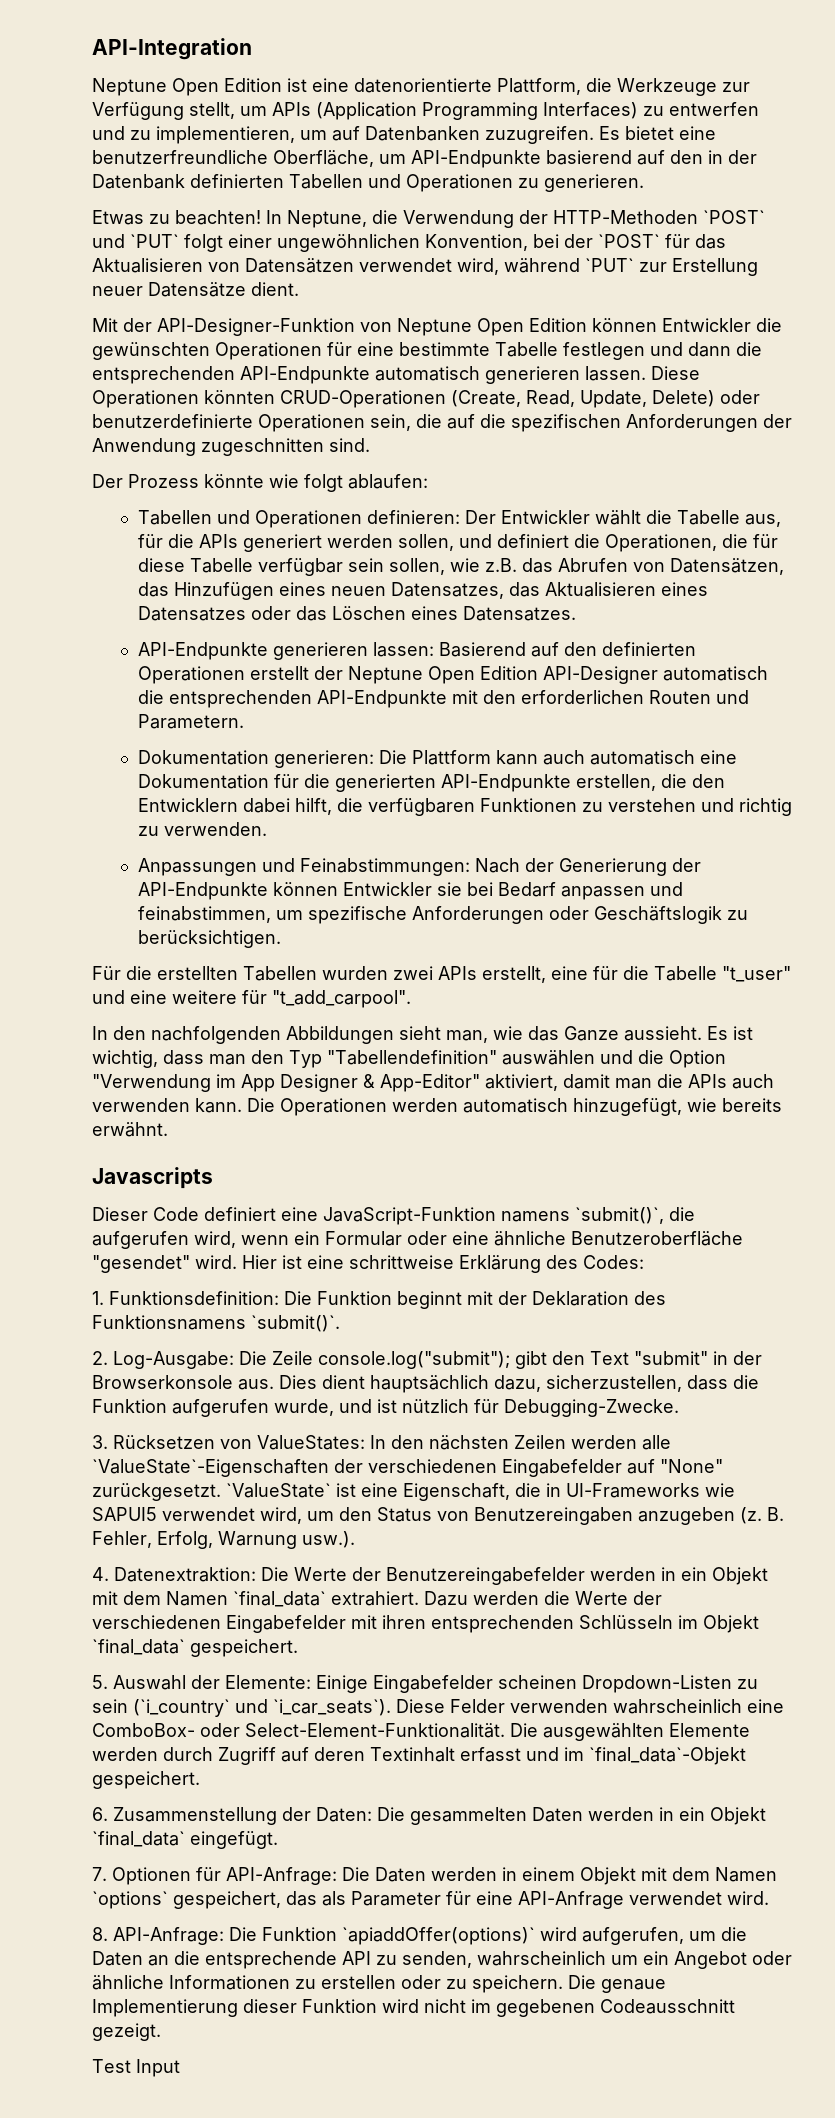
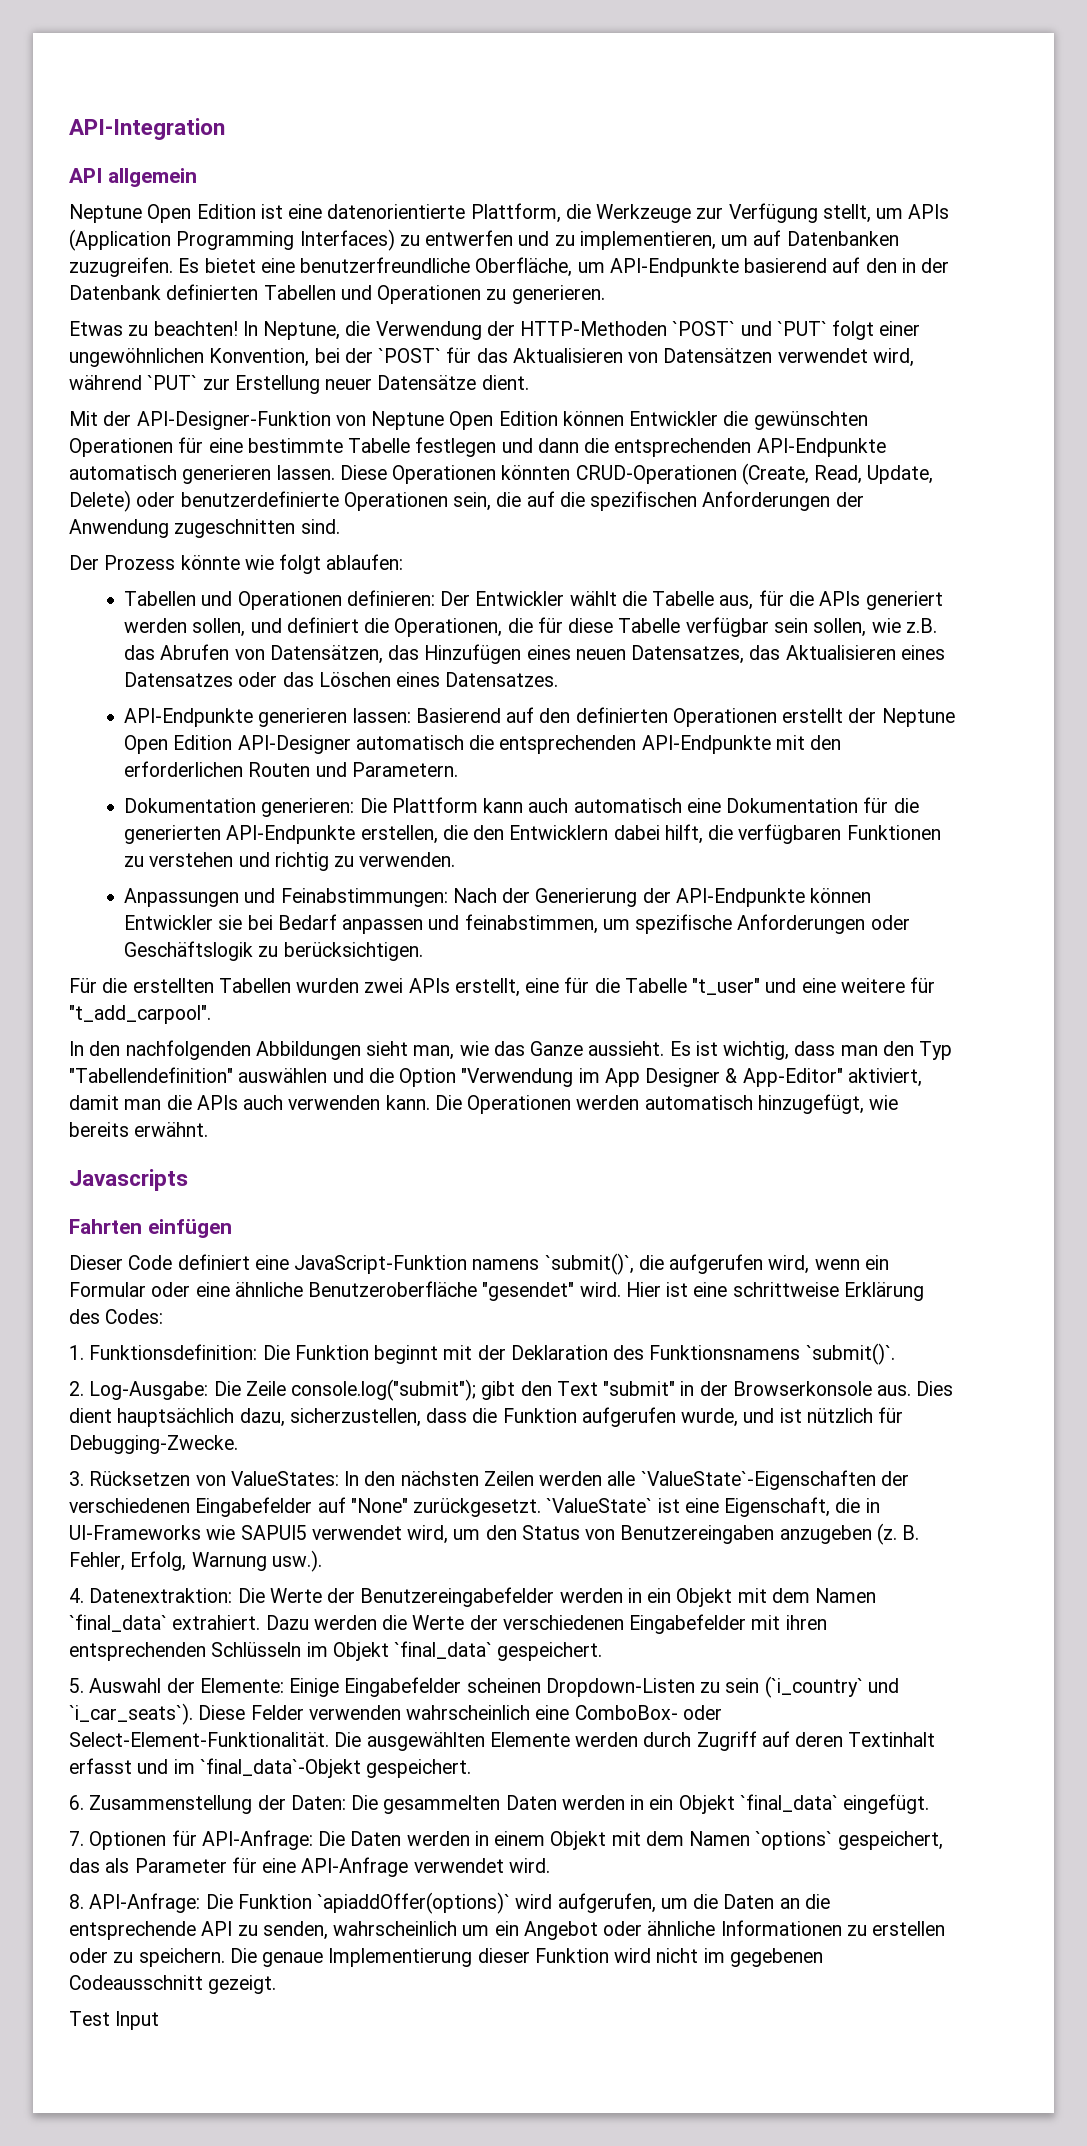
+ API allgemein
+ Fahrten einfügen

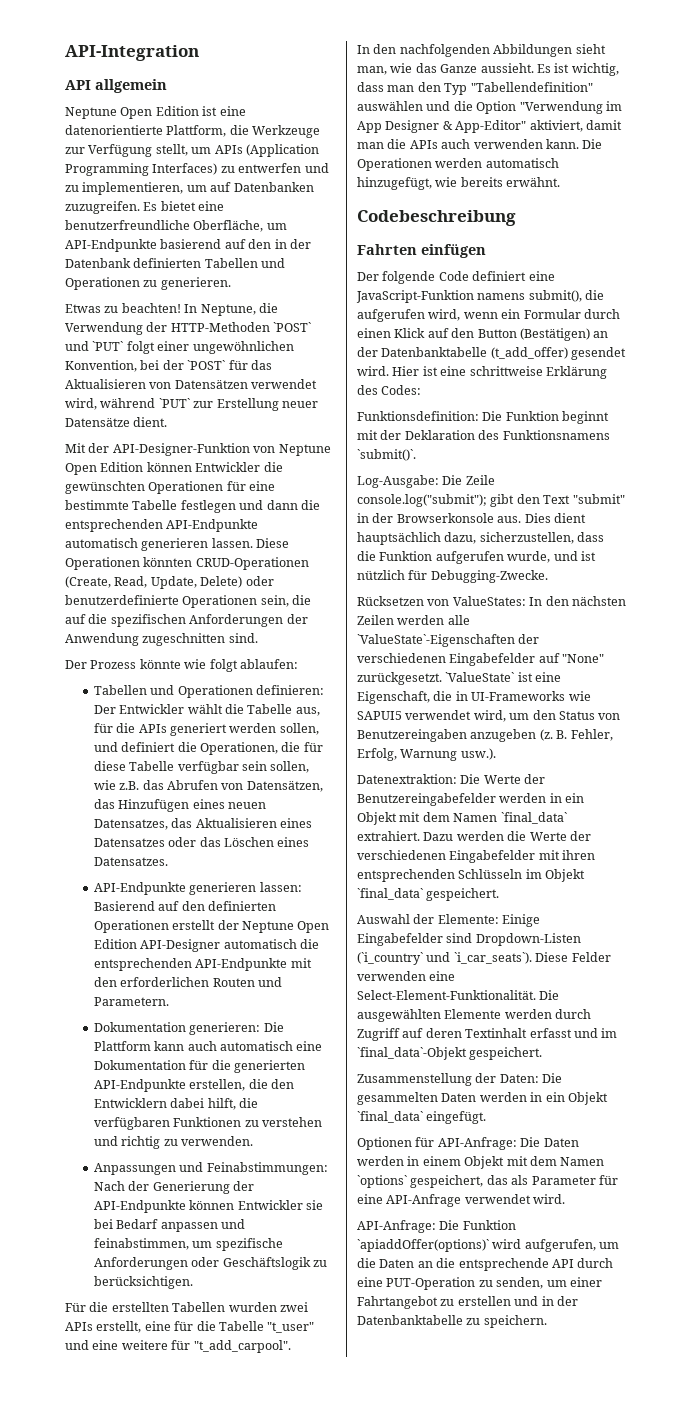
- Javascripts
+ Codebeschreibung
- Dieser Code definiert eine JavaScript-Funktion namens `submit()`, die aufgerufen wird, wenn ein Formular oder eine ähnliche Benutzeroberfläche "gesendet" wird.
+ Der folgende Code definiert eine JavaScript-Funktion namens submit(), die aufgerufen wird, wenn ein Formular durch einen Klick auf den Button (Bestätigen) an der Datenbanktabelle (t_add_offer) gesendet wird.
- 1. Funktionsdefinition: Die Funktion beginnt mit der Deklaration des Funktionsnamens `submit()`.
+ Funktionsdefinition: Die Funktion beginnt mit der Deklaration des Funktionsnamens `submit()`.
- 2. Log-Ausgabe: Die Zeile console.log("submit"); gibt den Text "submit" in der Browserkonsole aus.
+ Log-Ausgabe: Die Zeile console.log("submit"); gibt den Text "submit" in der Browserkonsole aus.
- 3. Rücksetzen von ValueStates: In den nächsten Zeilen werden alle `ValueState`-Eigenschaften der verschiedenen Eingabefelder auf "None" zurückgesetzt.
+ Rücksetzen von ValueStates: In den nächsten Zeilen werden alle `ValueState`-Eigenschaften der verschiedenen Eingabefelder auf "None" zurückgesetzt.
- 4. Datenextraktion: Die Werte der Benutzereingabefelder werden in ein Objekt mit dem Namen `final_data` extrahiert.
+ Datenextraktion: Die Werte der Benutzereingabefelder werden in ein Objekt mit dem Namen `final_data` extrahiert.
- 5. Auswahl der Elemente: Einige Eingabefelder scheinen Dropdown-Listen zu sein (`i_country` und `i_car_seats`).
+ Auswahl der Elemente: Einige Eingabefelder sind Dropdown-Listen (`i_country` und `i_car_seats`).
- Diese Felder verwenden wahrscheinlich eine ComboBox- oder Select-Element-Funktionalität.
+ Diese Felder verwenden eine Select-Element-Funktionalität.
- 6. Zusammenstellung der Daten: Die gesammelten Daten werden in ein Objekt `final_data` eingefügt.
+ Zusammenstellung der Daten: Die gesammelten Daten werden in ein Objekt `final_data` eingefügt.
- 7. Optionen für API-Anfrage: Die Daten werden in einem Objekt mit dem Namen `options` gespeichert, das als Parameter für eine API-Anfrage verwendet wird.
+ Optionen für API-Anfrage: Die Daten werden in einem Objekt mit dem Namen `options` gespeichert, das als Parameter für eine API-Anfrage verwendet wird.
- 8. API-Anfrage: Die Funktion `apiaddOffer(options)` wird aufgerufen, um die Daten an die entsprechende API zu senden, wahrscheinlich um ein Angebot oder ähnliche Informationen zu erstellen oder zu speichern. Die genaue Implementierung dieser Funktion wird nicht im gegebenen Codeausschnitt gezeigt.
- Test Input
+ API-Anfrage: Die Funktion `apiaddOffer(options)` wird aufgerufen, um die Daten an die entsprechende API durch eine PUT-Operation zu senden, um einer Fahrtangebot zu erstellen und in der Datenbanktabelle zu speichern.

